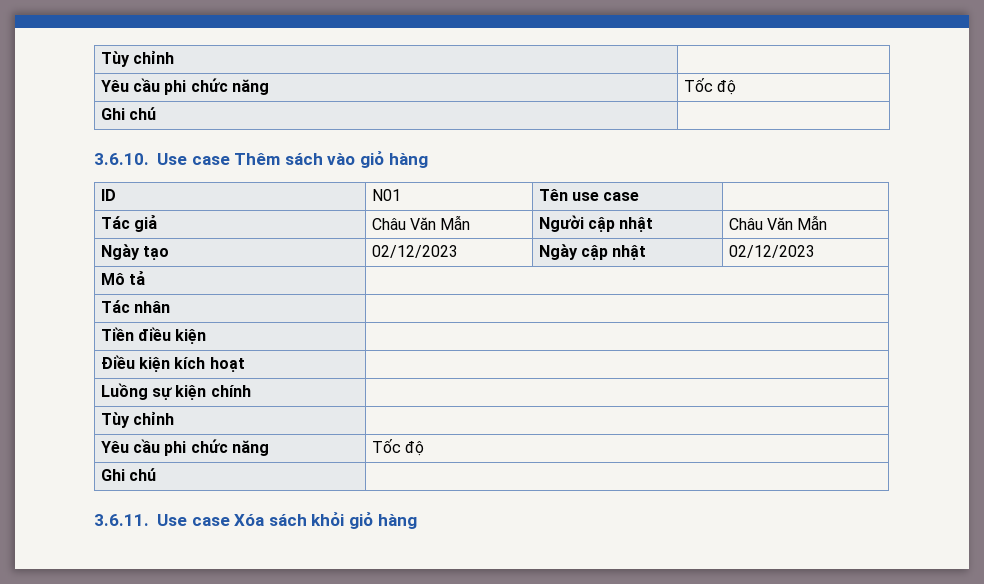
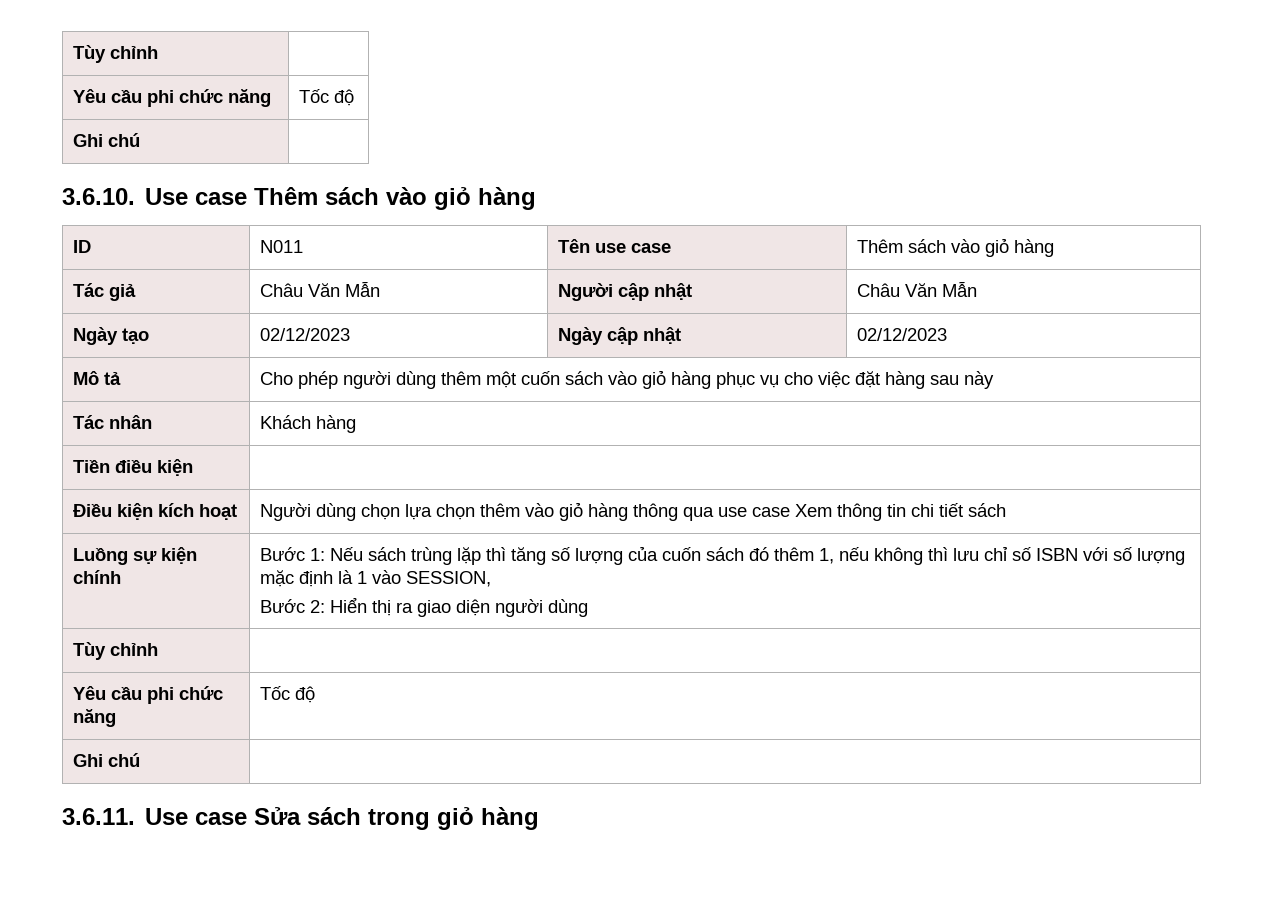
- ID | N01 | Tên use case |
+ ID | N011 | Tên use case | Thêm sách vào giỏ hàng
- Mô tả |
+ Mô tả | Cho phép người dùng thêm một cuốn sách vào giỏ hàng phục vụ cho việc đặt hàng sau này
- Tác nhân |
+ Tác nhân | Khách hàng
- Điều kiện kích hoạt |
- Luồng sự kiện chính |
+ Điều kiện kích hoạt | Người dùng chọn lựa chọn thêm vào giỏ hàng thông qua use case Xem thông tin chi tiết sách
+ Luồng sự kiện chính | Bước 1: Nếu sách trùng lặp thì tăng số lượng của cuốn sách đó thêm 1, nếu không thì lưu chỉ số ISBN với số lượng mặc định là 1 vào SESSION,
+ Bước 2: Hiển thị ra giao diện người dùng
- 3.6.11. Use case Xóa sách khỏi giỏ hàng
+ 3.6.11. Use case Sửa sách trong giỏ hàng

